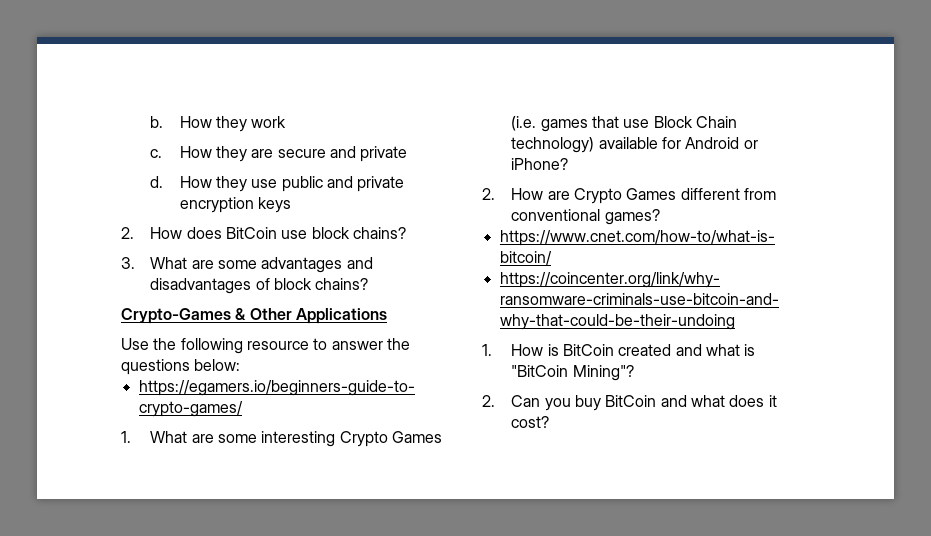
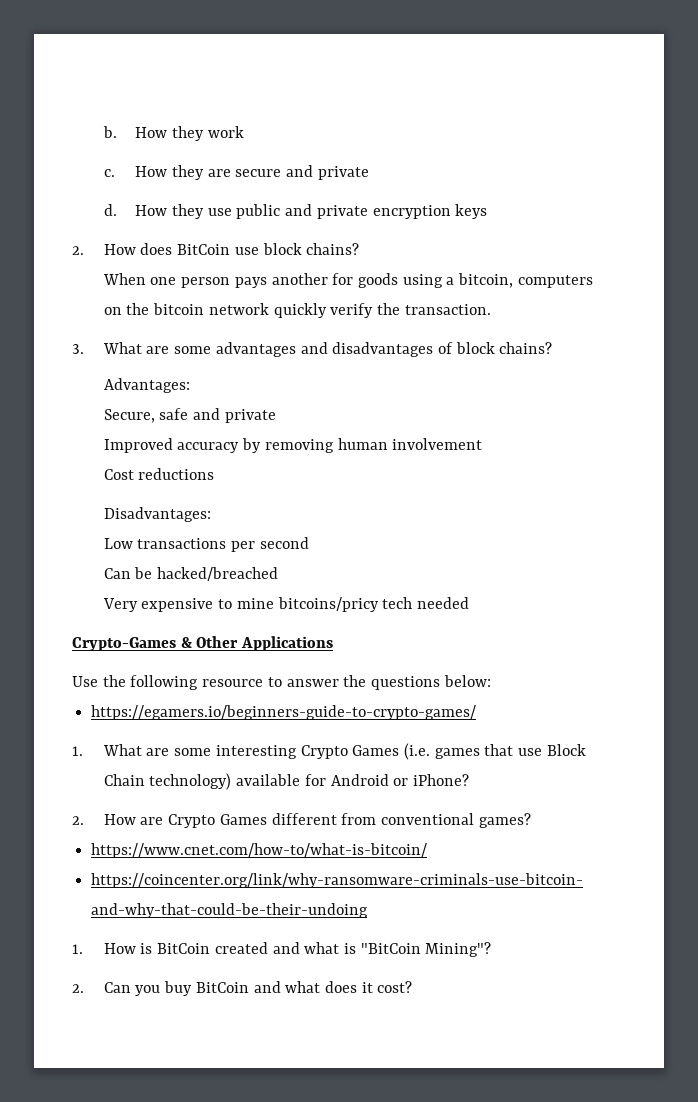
+ When one person pays another for goods using a bitcoin, computers on the bitcoin network quickly verify the transaction.
+ Advantages:
+ Secure, safe and private
+ Improved accuracy by removing human involvement
+ Cost reductions
+ Disadvantages:
+ Low transactions per second
+ Can be hacked/breached
+ Very expensive to mine bitcoins/pricy tech needed

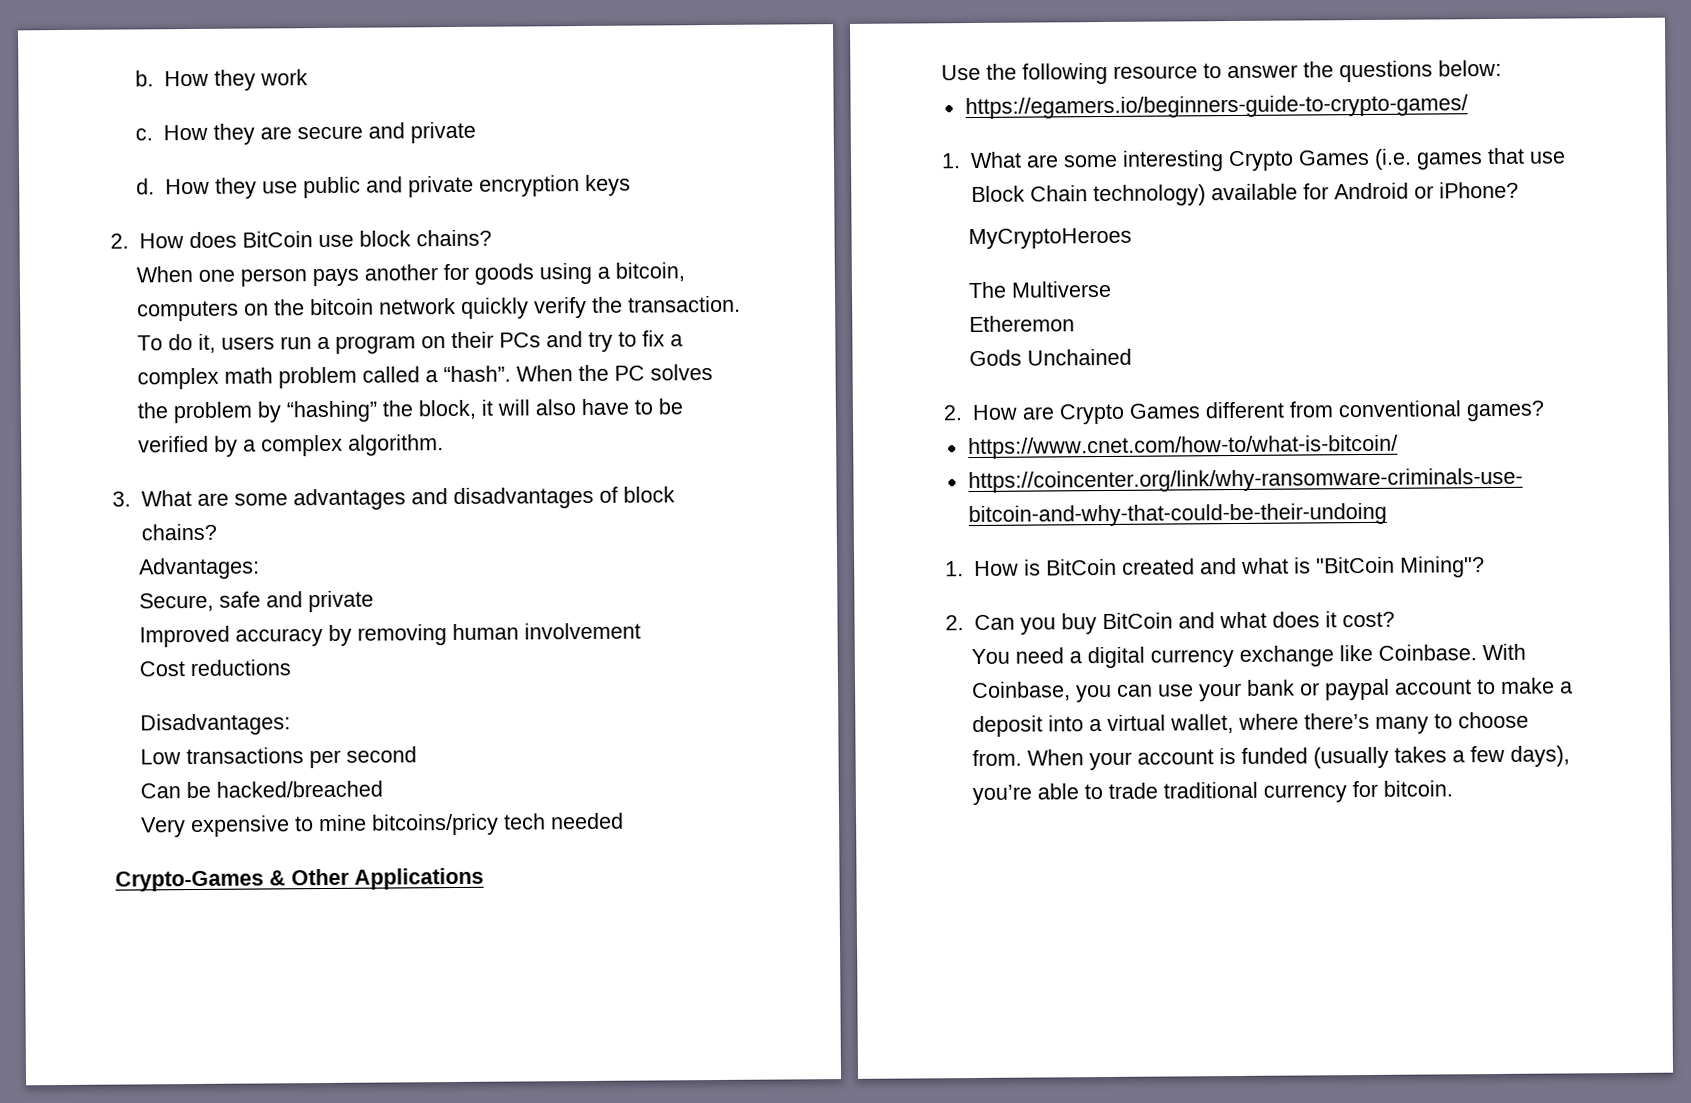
+ To do it, users run a program on their PCs and try to fix a complex math problem called a “hash”. When the PC solves the problem by “hashing” the block, it will also have to be verified by a complex algorithm.
+ MyCryptoHeroes
+ The Multiverse
+ Etheremon
+ Gods Unchained
+ You need a digital currency exchange like Coinbase. With Coinbase, you can use your bank or paypal account to make a deposit into a virtual wallet, where there’s many to choose from. When your account is funded (usually takes a few days), you’re able to trade traditional currency for bitcoin.

